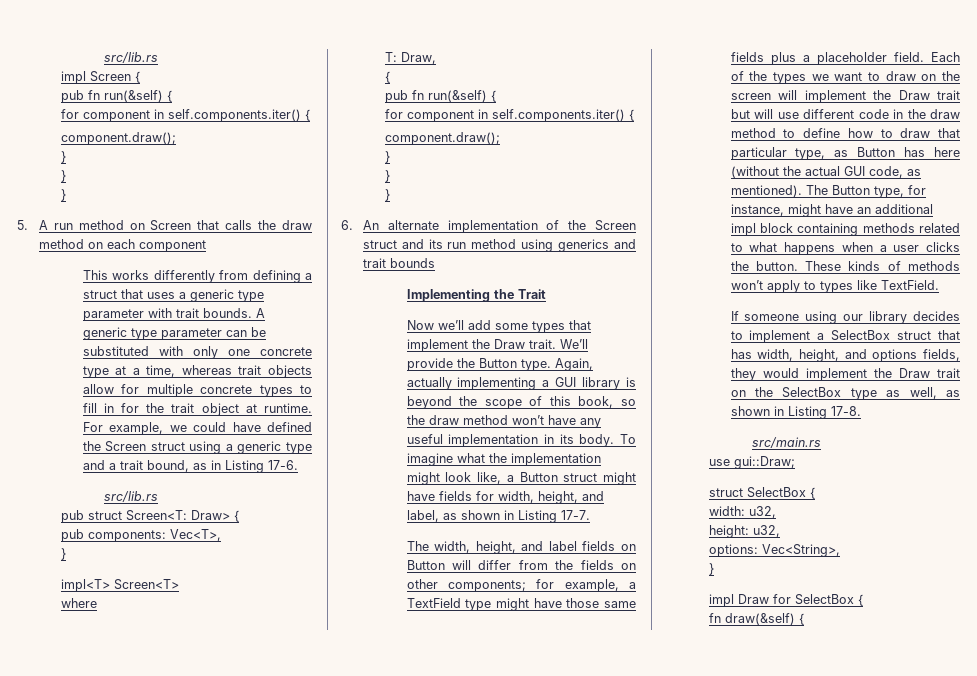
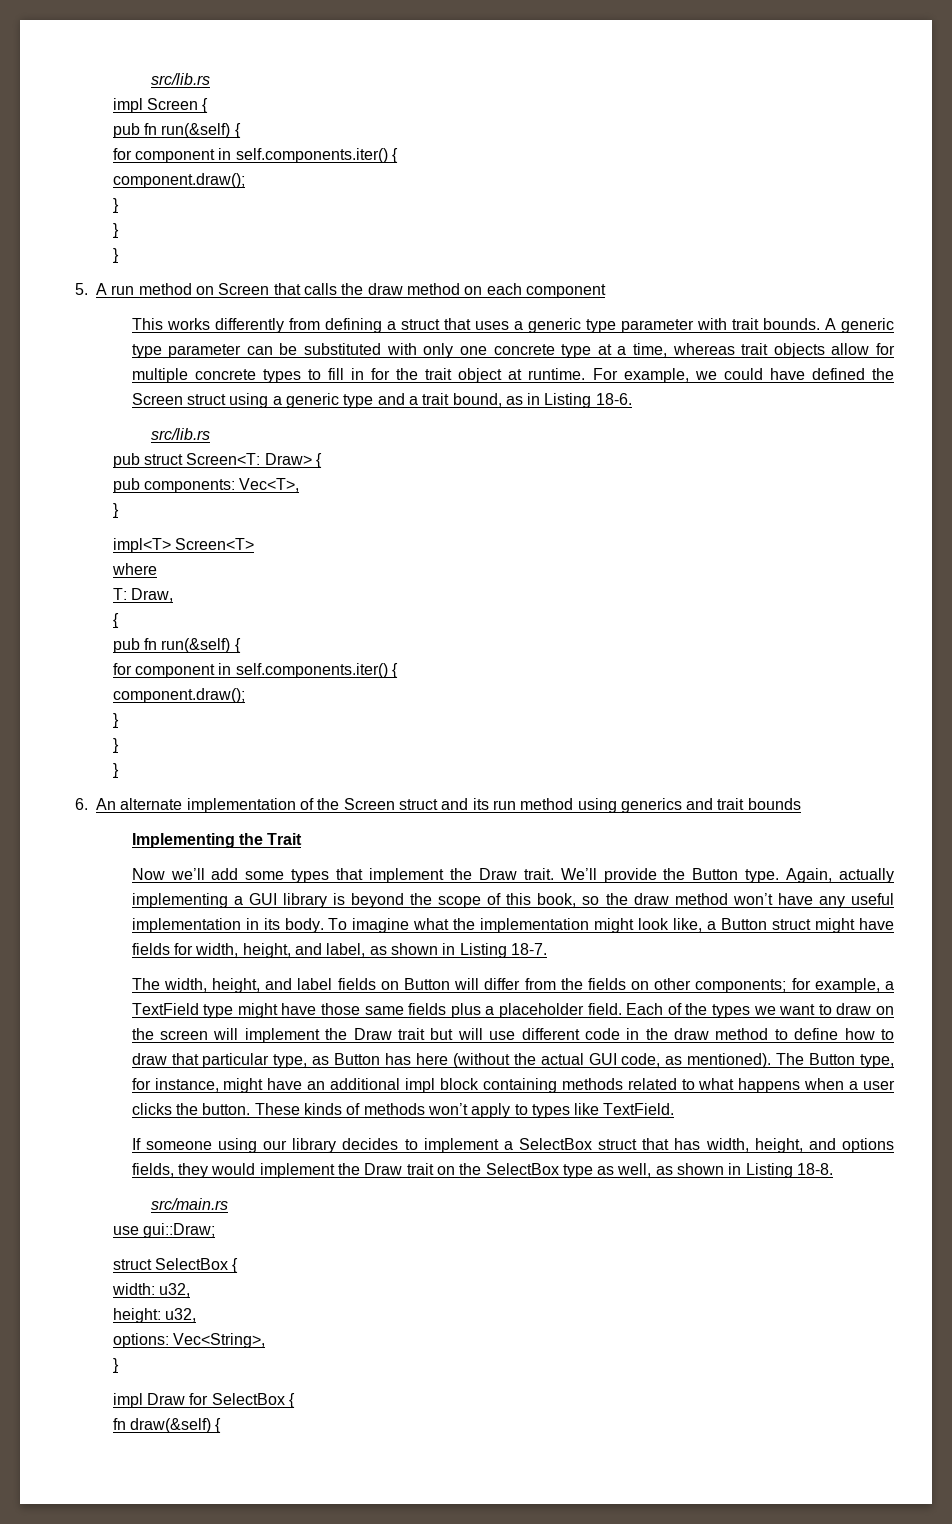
- For example, we could have defined the Screen struct using a generic type and a trait bound, as in Listing 17-6.
+ For example, we could have defined the Screen struct using a generic type and a trait bound, as in Listing 18-6.
- To imagine what the implementation might look like, a Button struct might have fields for width, height, and label, as shown in Listing 17-7.
+ To imagine what the implementation might look like, a Button struct might have fields for width, height, and label, as shown in Listing 18-7.
- If someone using our library decides to implement a SelectBox struct that has width, height, and options fields, they would implement the Draw trait on the SelectBox type as well, as shown in Listing 17-8.
+ If someone using our library decides to implement a SelectBox struct that has width, height, and options fields, they would implement the Draw trait on the SelectBox type as well, as shown in Listing 18-8.

